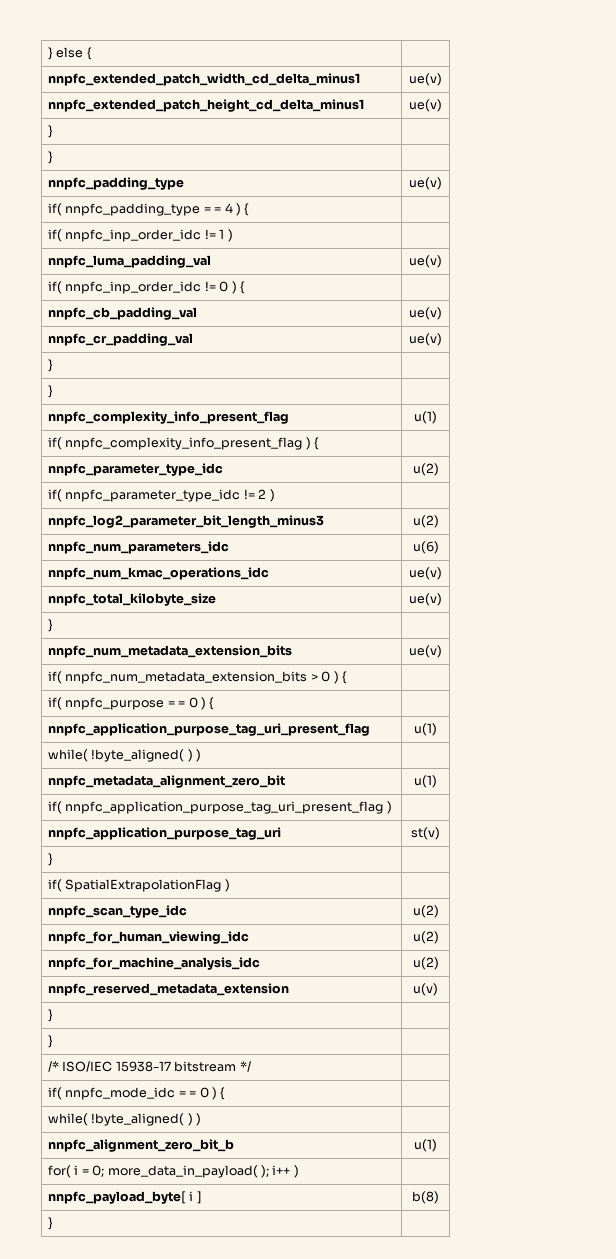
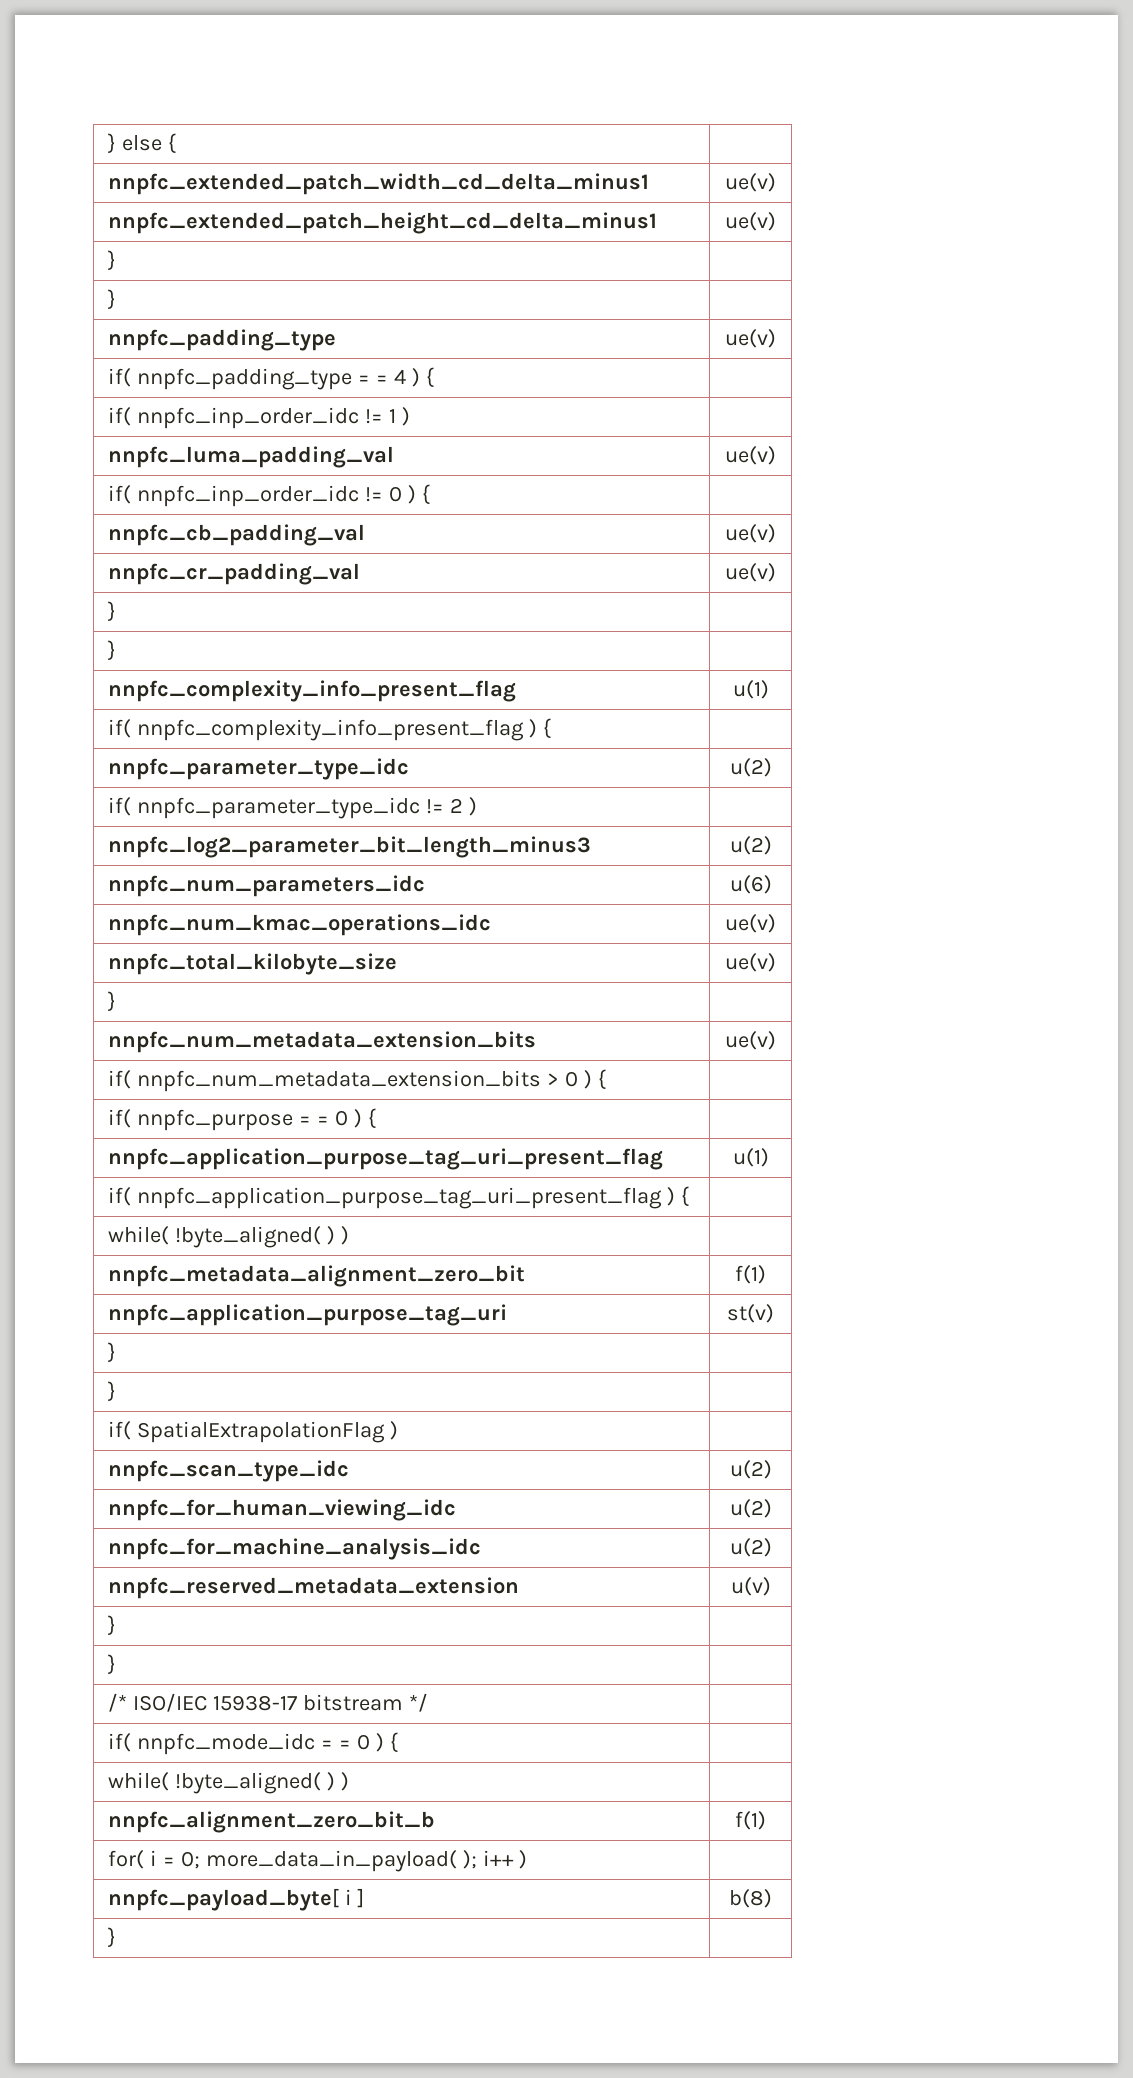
+ if( nnpfc_application_purpose_tag_uri_present_flag ) { |
- nnpfc_metadata_alignment_zero_bit | u(1)
- if( nnpfc_application_purpose_tag_uri_present_flag ) |
+ nnpfc_metadata_alignment_zero_bit | f(1)
  nnpfc_application_purpose_tag_uri | st(v)
+ } |
- nnpfc_alignment_zero_bit_b | u(1)
+ nnpfc_alignment_zero_bit_b | f(1)

